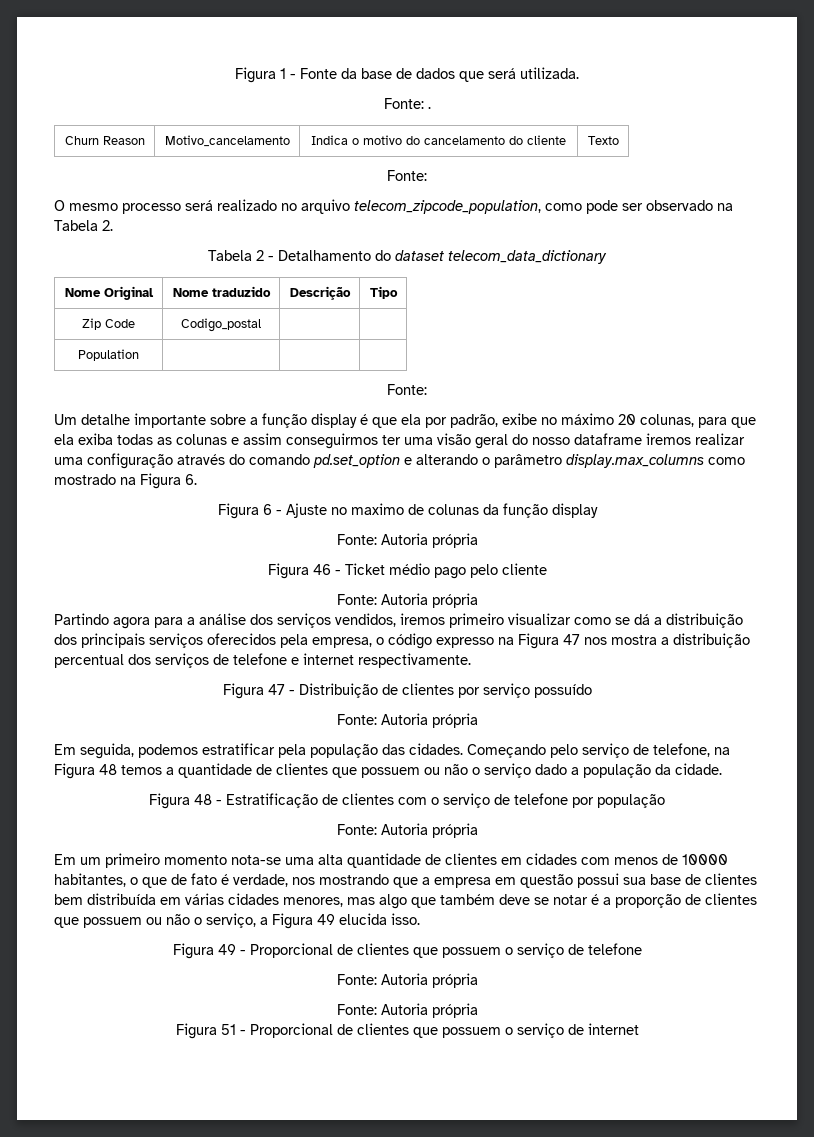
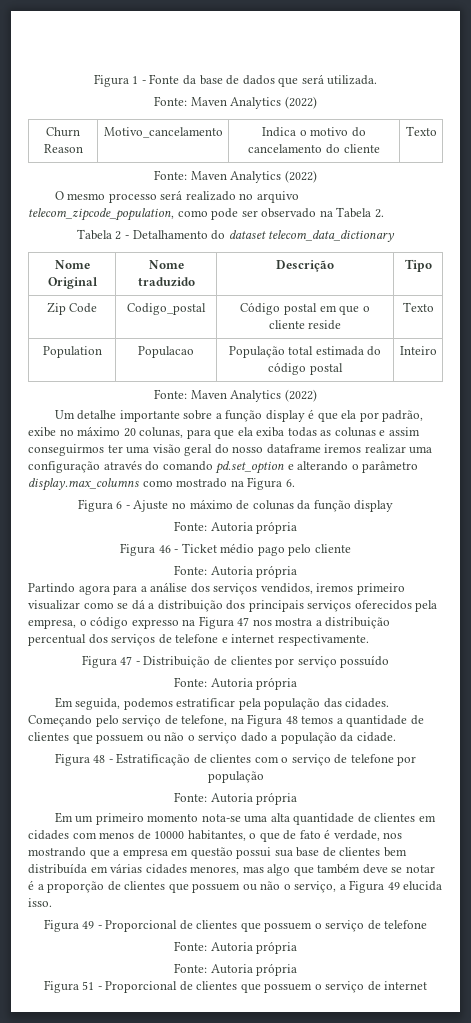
  Figura 1 - Fonte da base de dados que será utilizada.
- Fonte: .
+ Fonte: Maven Analytics (2022)
  Churn Reason | Motivo_cancelamento | Indica o motivo do cancelamento do cliente | Texto
- Fonte:
+ Fonte: Maven Analytics (2022)
- Zip Code | Codigo_postal | |
- Population | | |
- Fonte:
+ Zip Code | Codigo_postal | Código postal em que o cliente reside | Texto
+ Population | Populacao | População total estimada do código postal | Inteiro
+ Fonte: Maven Analytics (2022)
- Figura 6 - Ajuste no maximo de colunas da função display
+ Figura 6 - Ajuste no máximo de colunas da função display

